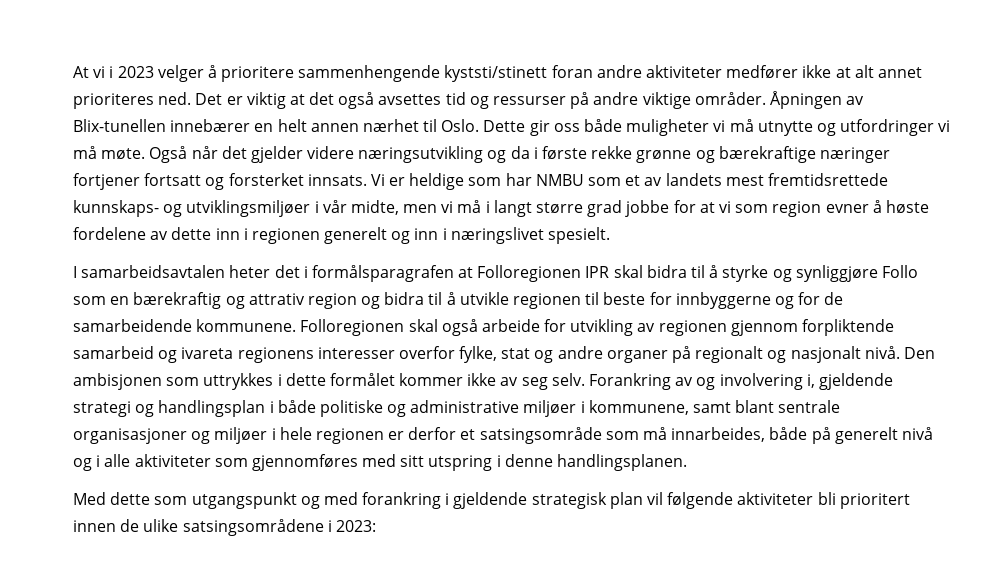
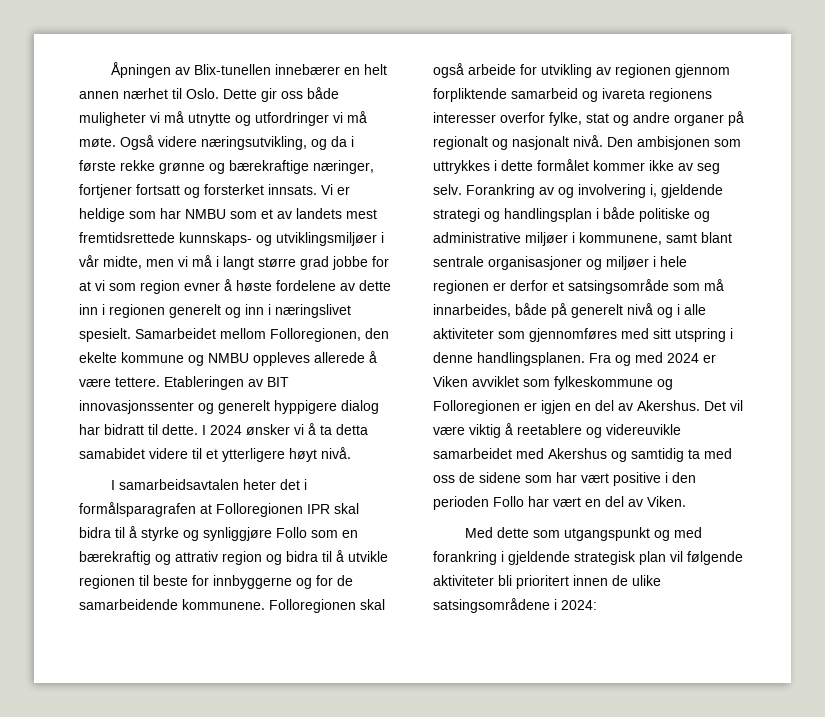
- At vi i 2023 velger å prioritere sammenhengende kyststi/stinett foran andre aktiviteter medfører ikke at alt annet prioriteres ned. Det er viktig at det også avsettes tid og ressurser på andre viktige områder.
- Også når det gjelder videre næringsutvikling og da i første rekke grønne og bærekraftige næringer fortjener fortsatt og forsterket innsats.
+ Også videre næringsutvikling, og da i første rekke grønne og bærekraftige næringer, fortjener fortsatt og forsterket innsats.
+ Samarbeidet mellom Folloregionen, den ekelte kommune og NMBU oppleves allerede å være tettere. Etableringen av BIT innovasjonssenter og generelt hyppigere dialog har bidratt til dette. I 2024 ønsker vi å ta detta samabidet videre til et ytterligere høyt nivå.
+ Fra og med 2024 er Viken avviklet som fylkeskommune og Folloregionen er igjen en del av Akershus. Det vil være viktig å reetablere og videreuvikle samarbeidet med Akershus og samtidig ta med oss de sidene som har vært positive i den perioden Follo har vært en del av Viken.
- Med dette som utgangspunkt og med forankring i gjeldende strategisk plan vil følgende aktiviteter bli prioritert innen de ulike satsingsområdene i 2023:
+ Med dette som utgangspunkt og med forankring i gjeldende strategisk plan vil følgende aktiviteter bli prioritert innen de ulike satsingsområdene i 2024:

